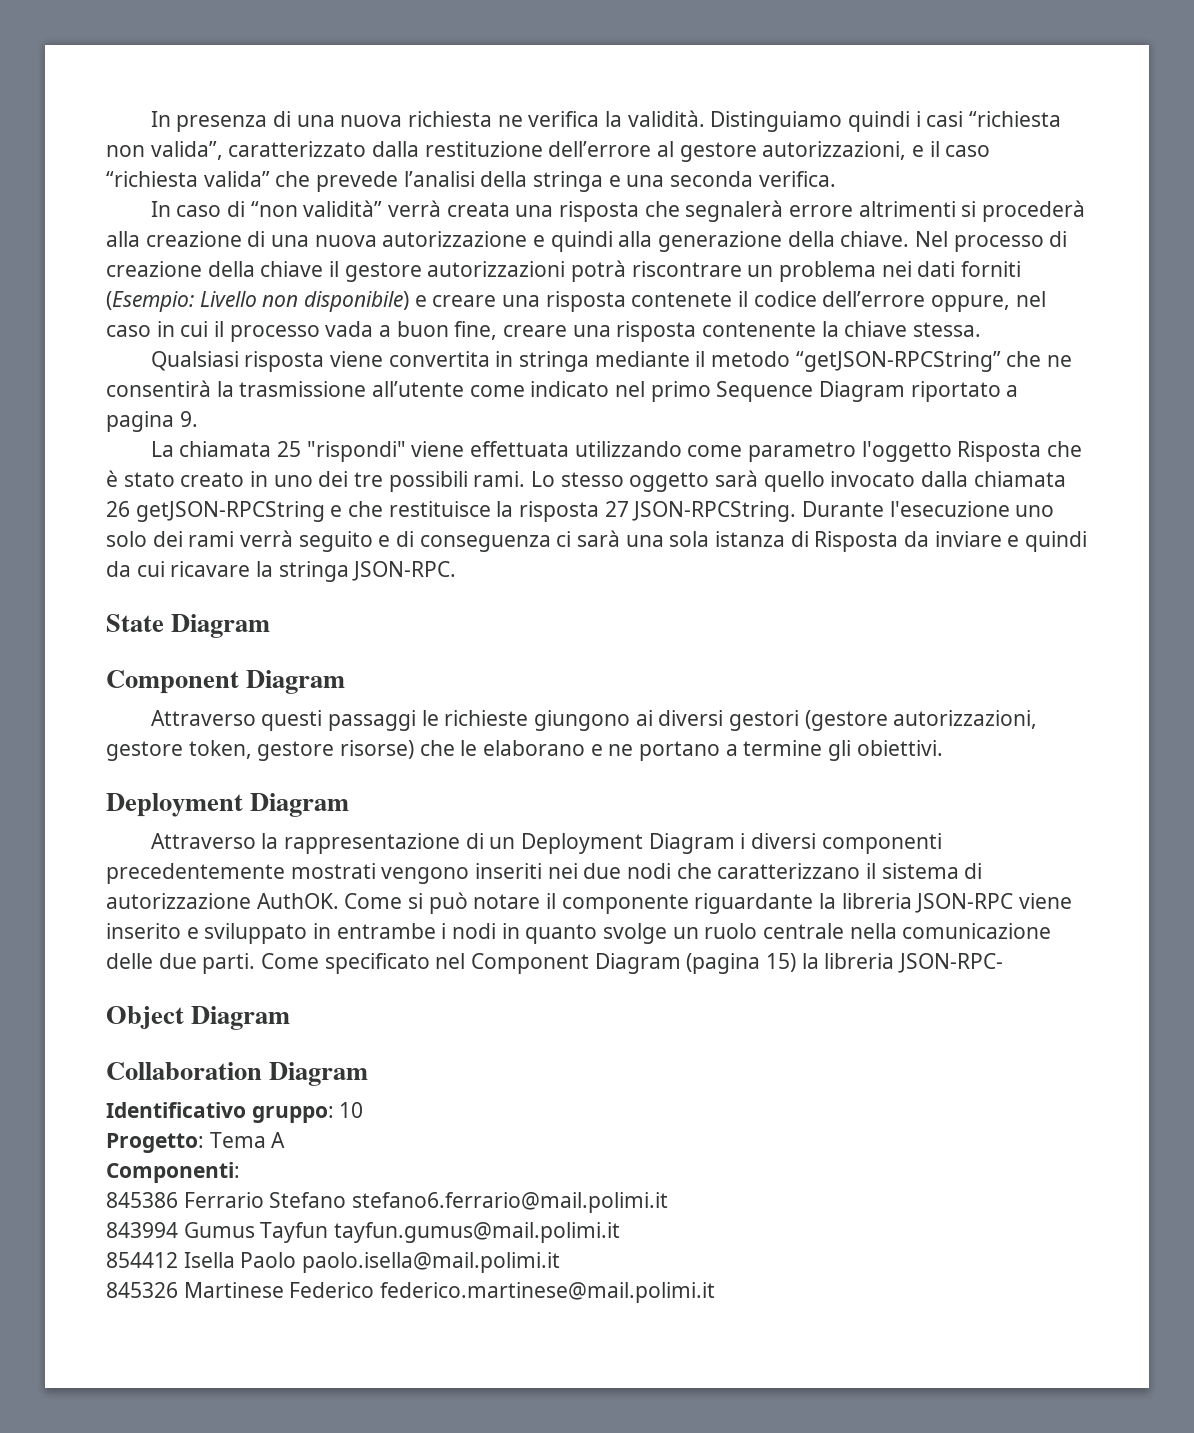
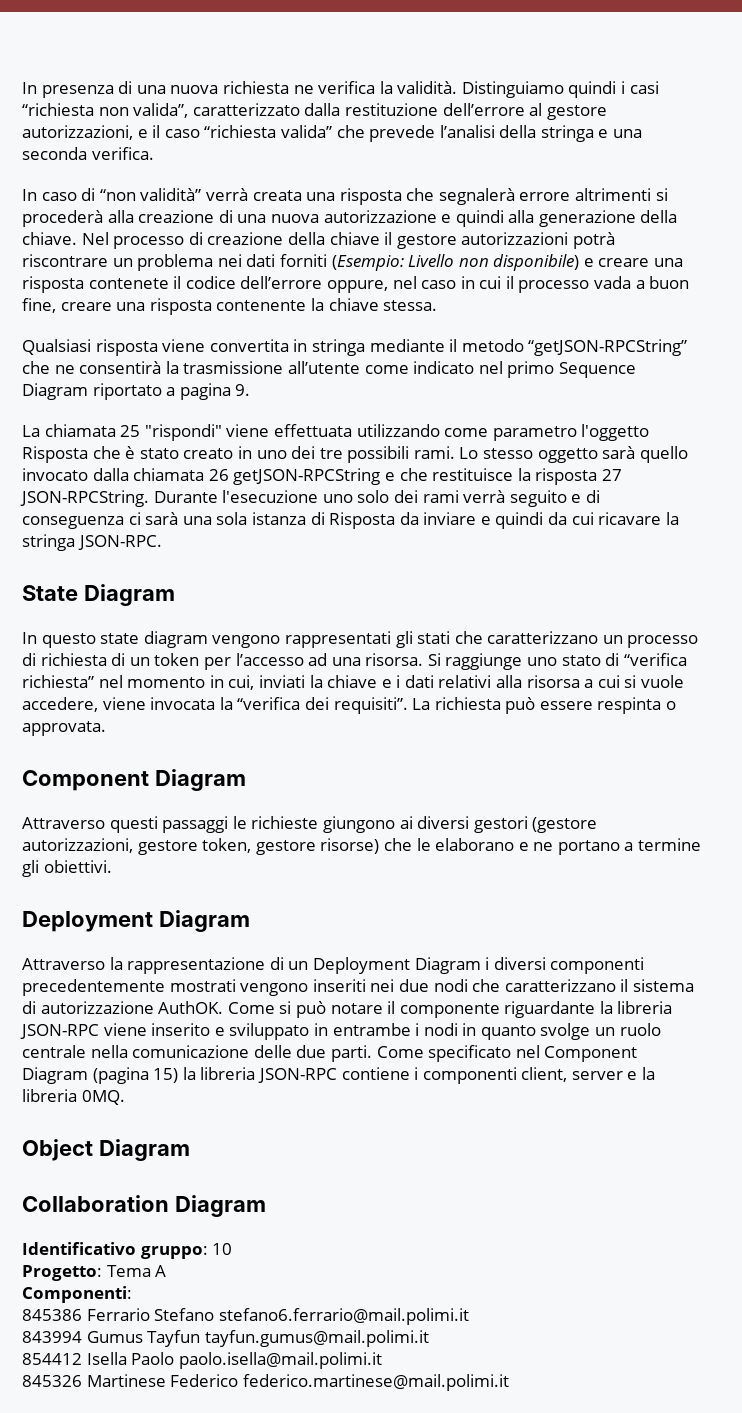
+ In questo state diagram vengono rappresentati gli stati che caratterizzano un processo di richiesta di un token per l’accesso ad una risorsa. Si raggiunge uno stato di “verifica richiesta” nel momento in cui, inviati la chiave e i dati relativi alla risorsa a cui si vuole accedere, viene invocata la “verifica dei requisiti”. La richiesta può essere respinta o approvata.
- Come specificato nel Component Diagram (pagina 15) la libreria JSON-RPC-
+ Come specificato nel Component Diagram (pagina 15) la libreria JSON-RPC contiene i componenti client, server e la libreria 0MQ.

